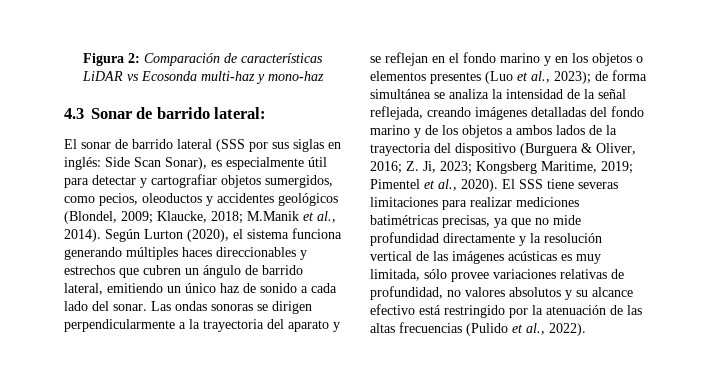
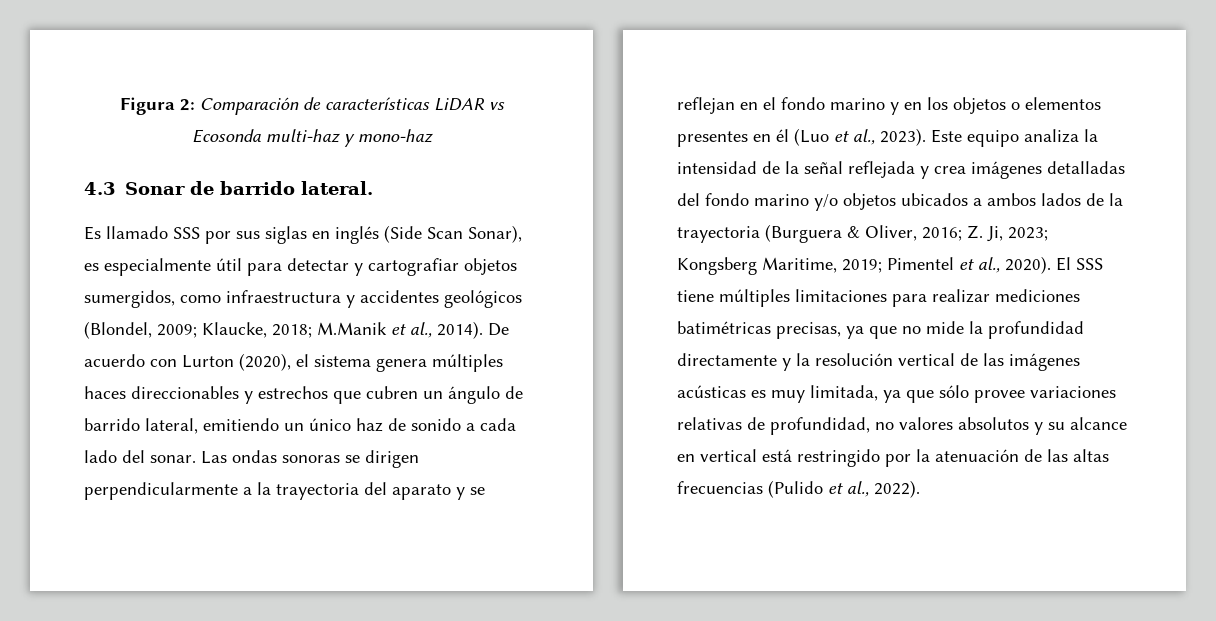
- 4.3 Sonar de barrido lateral:
- El sonar de barrido lateral (SSS por sus siglas en inglés: Side Scan Sonar), es especialmente útil para detectar y cartografiar objetos sumergidos, como pecios, oleoductos y accidentes geológicos (Blondel, 2009; Klaucke, 2018; M.Manik et al., 2014).
+ 4.3 Sonar de barrido lateral.
+ Es llamado SSS por sus siglas en inglés (Side Scan Sonar), es especialmente útil para detectar y cartografiar objetos sumergidos, como infraestructura y accidentes geológicos (Blondel, 2009; Klaucke, 2018; M.Manik et al., 2014).
- Según Lurton (2020), el sistema funciona generando múltiples haces direccionables y estrechos que cubren un ángulo de barrido lateral, emitiendo un único haz de sonido a cada lado del sonar.
+ De acuerdo con Lurton (2020), el sistema genera múltiples haces direccionables y estrechos que cubren un ángulo de barrido lateral, emitiendo un único haz de sonido a cada lado del sonar.
- Las ondas sonoras se dirigen perpendicularmente a la trayectoria del aparato y se reflejan en el fondo marino y en los objetos o elementos presentes (Luo et al., 2023); de forma simultánea se analiza la intensidad de la señal reflejada, creando imágenes detalladas del fondo marino y de los objetos a ambos lados de la trayectoria del dispositivo (Burguera & Oliver, 2016; Z. Ji, 2023; Kongsberg Maritime, 2019; Pimentel et al., 2020).
+ Las ondas sonoras se dirigen perpendicularmente a la trayectoria del aparato y se reflejan en el fondo marino y en los objetos o elementos presentes en él (Luo et al., 2023). Este equipo analiza la intensidad de la señal reflejada y crea imágenes detalladas del fondo marino y/o objetos ubicados a ambos lados de la trayectoria (Burguera & Oliver, 2016; Z. Ji, 2023; Kongsberg Maritime, 2019; Pimentel et al., 2020).
- El SSS tiene severas limitaciones para realizar mediciones batimétricas precisas, ya que no mide profundidad directamente y la resolución vertical de las imágenes acústicas es muy limitada, sólo provee variaciones relativas de profundidad, no valores absolutos y su alcance efectivo está restringido por la atenuación de las altas frecuencias (Pulido et al., 2022).
+ El SSS tiene múltiples limitaciones para realizar mediciones batimétricas precisas, ya que no mide la profundidad directamente y la resolución vertical de las imágenes acústicas es muy limitada, ya que sólo provee variaciones relativas de profundidad, no valores absolutos y su alcance en vertical está restringido por la atenuación de las altas frecuencias (Pulido et al., 2022).

